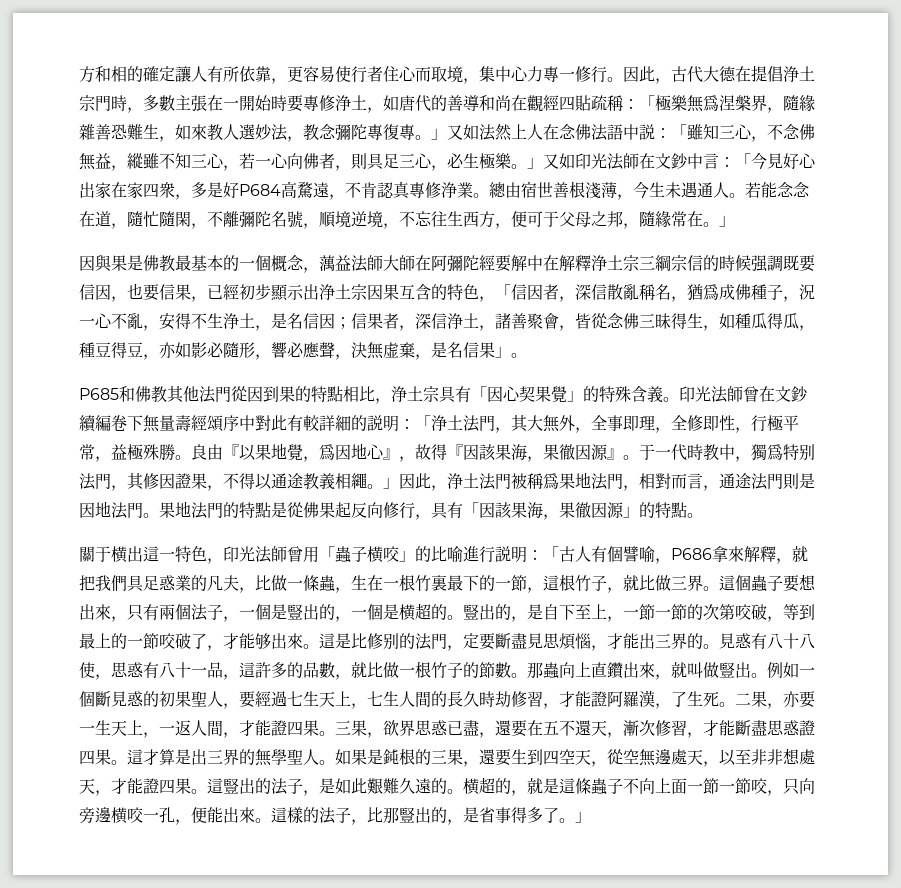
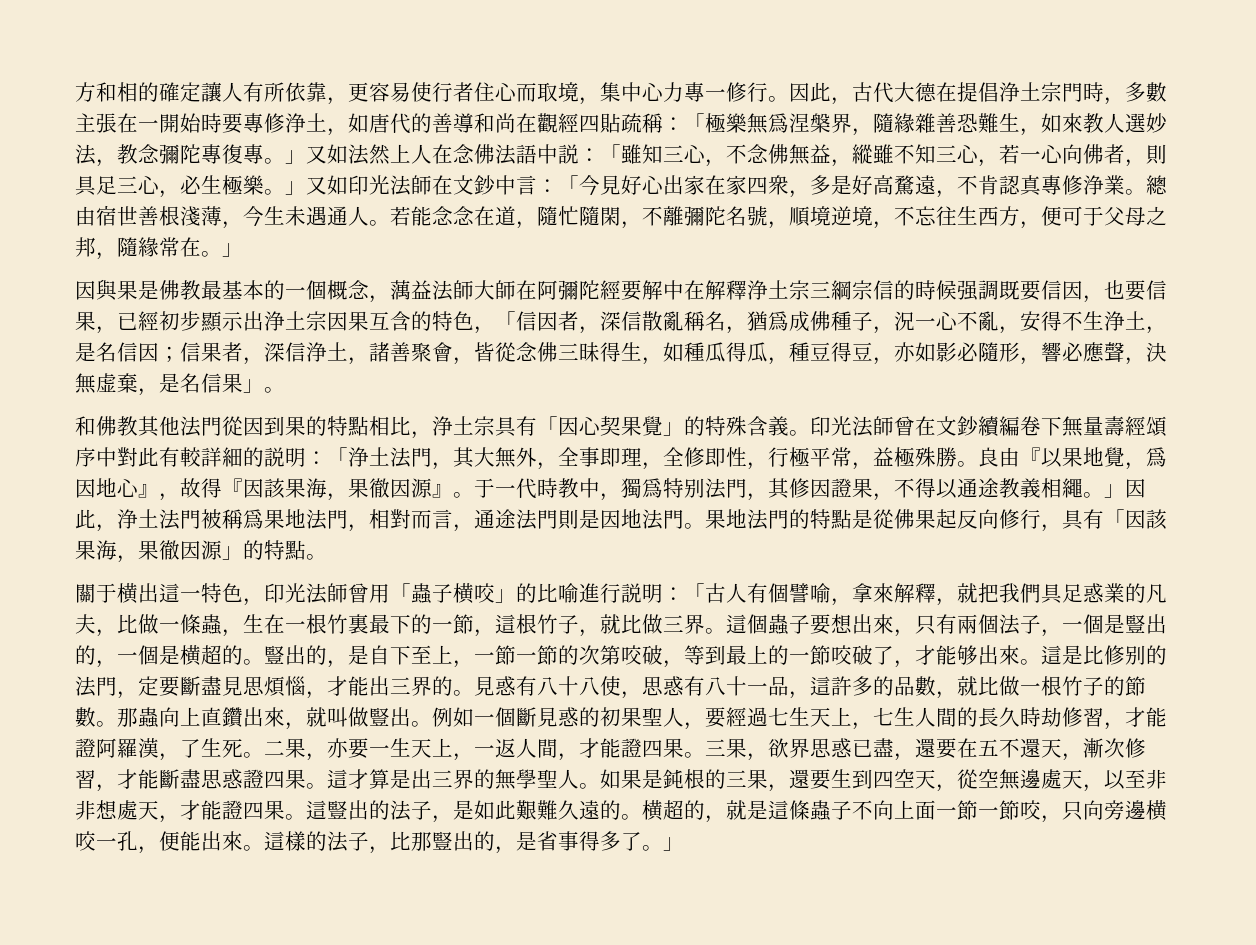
- 「今見好心出家在家四衆，多是好P684高騖遠，不肯認真專修浄業。
+ 「今見好心出家在家四衆，多是好高騖遠，不肯認真專修浄業。
- P685和佛教其他法門從因到果的特點相比，浄土宗具有「因心契果覺」的特殊含義。
+ 和佛教其他法門從因到果的特點相比，浄土宗具有「因心契果覺」的特殊含義。
- 關于横出這一特色，印光法師曾用「蟲子横咬」的比喻進行説明：「古人有個譬喻，P686拿來解釋，就把我們具足惑業的凡夫，比做一條蟲，生在一根竹裏最下的一節，這根竹子，就比做三界。
+ 關于横出這一特色，印光法師曾用「蟲子横咬」的比喻進行説明：「古人有個譬喻，拿來解釋，就把我們具足惑業的凡夫，比做一條蟲，生在一根竹裏最下的一節，這根竹子，就比做三界。

